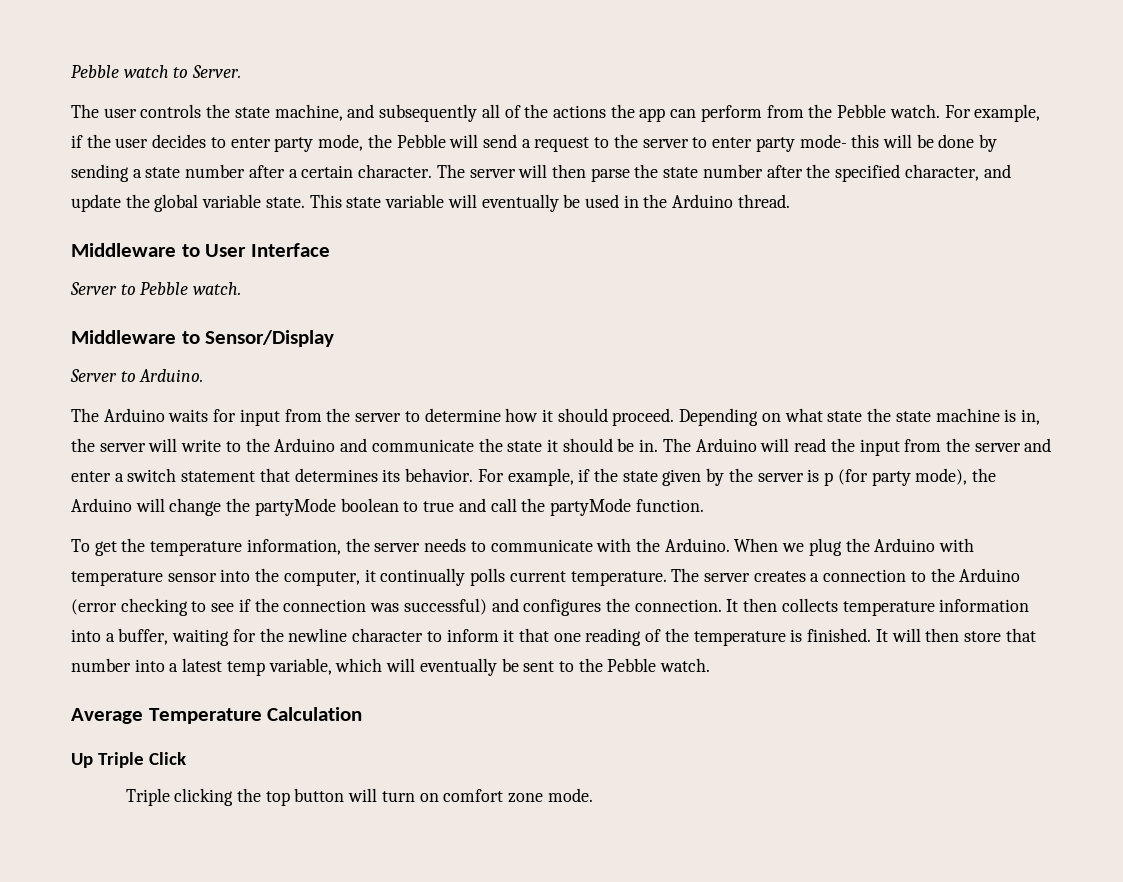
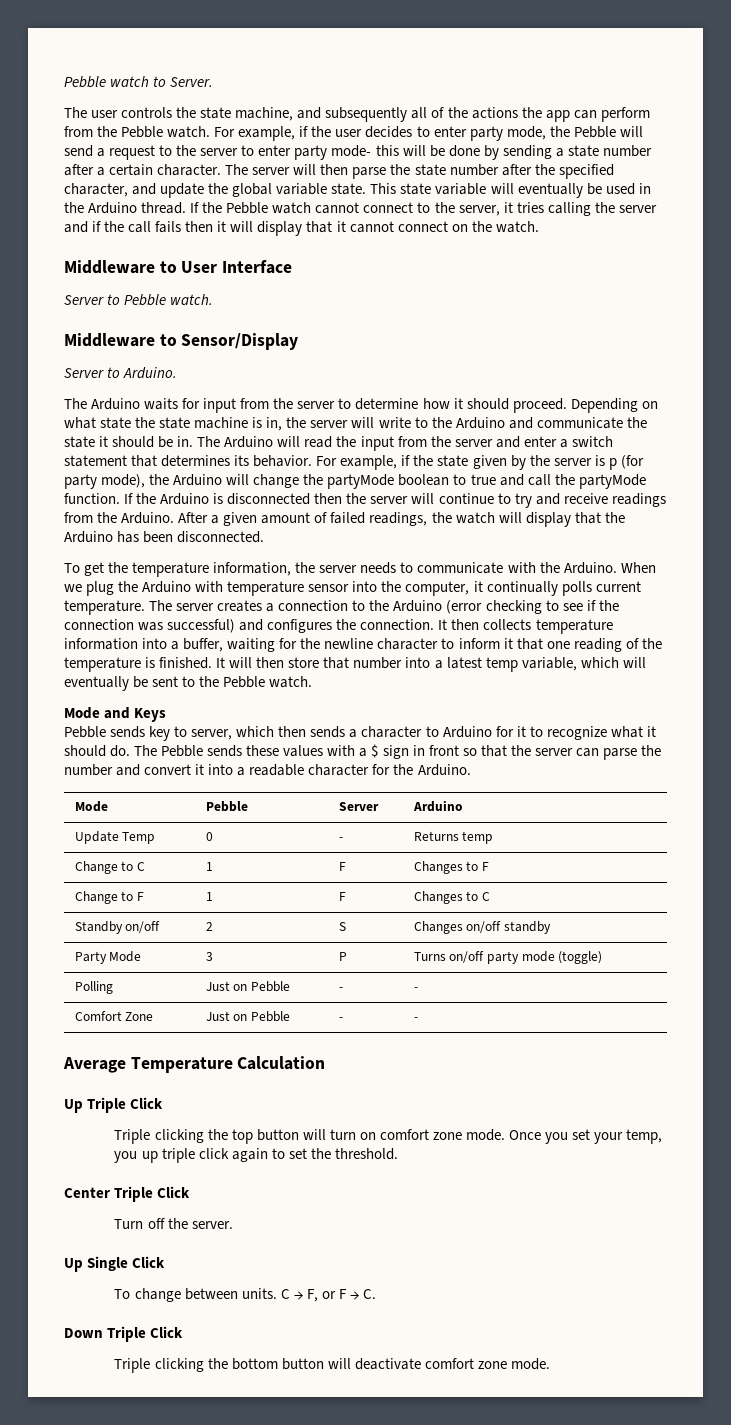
+ If the Pebble watch cannot connect to the server, it tries calling the server and if the call fails then it will display that it cannot connect on the watch.
+ If the Arduino is disconnected then the server will continue to try and receive readings from the Arduino. After a given amount of failed readings, the watch will display that the Arduino has been disconnected.
+ Mode and Keys
+ Pebble sends key to server, which then sends a character to Arduino for it to recognize what it should do. The Pebble sends these values with a $ sign in front so that the server can parse the number and convert it into a readable character for the Arduino.
+ Mode | Pebble | Server | Arduino
+ Update Temp | 0 | - | Returns temp
+ Change to C | 1 | F | Changes to F
+ Change to F | 1 | F | Changes to C
+ Standby on/off | 2 | S | Changes on/off standby
+ Party Mode | 3 | P | Turns on/off party mode (toggle)
+ Polling | Just on Pebble | - | -
+ Comfort Zone | Just on Pebble | - | -
+ Once you set your temp, you up triple click again to set the threshold.
+ Center Triple Click
+ Turn off the server.
+ Up Single Click
+ To change between units. C → F, or F → C.
+ Down Triple Click
+ Triple clicking the bottom button will deactivate comfort zone mode.

